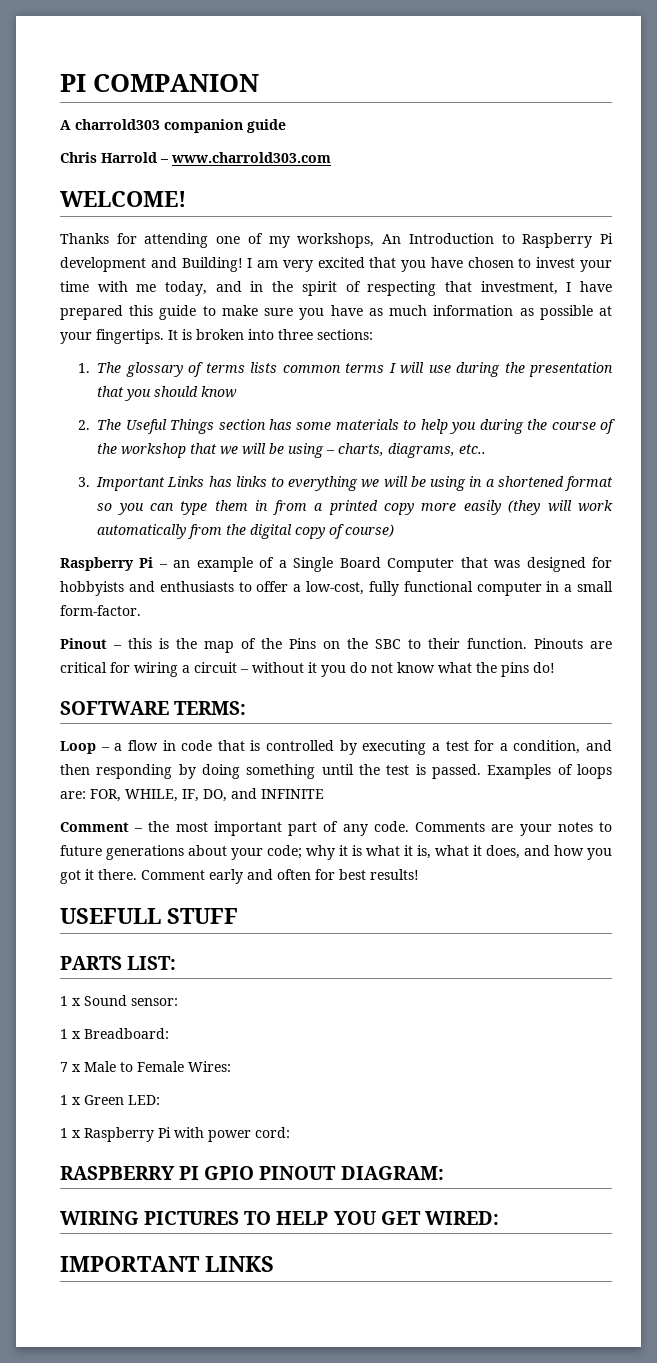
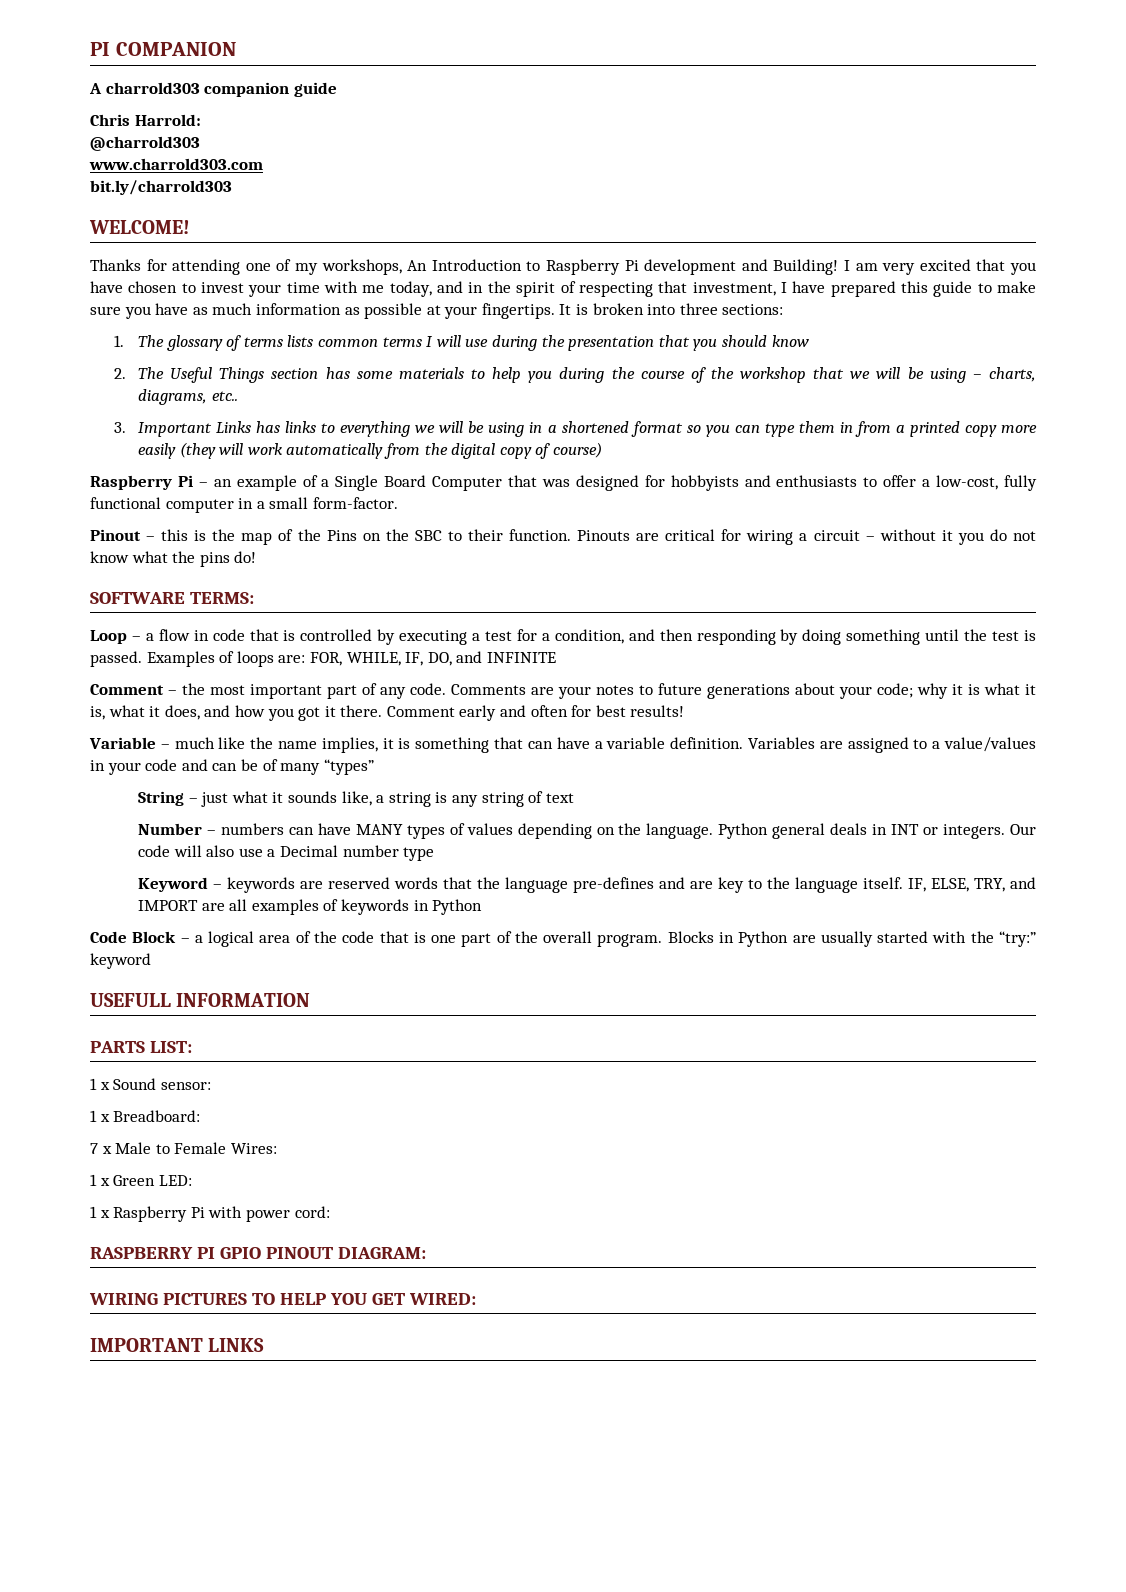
- Chris Harrold – www.charrold303.com
+ Chris Harrold:
+ @charrold303
+ www.charrold303.com
+ bit.ly/charrold303
+ Variable – much like the name implies, it is something that can have a variable definition. Variables are assigned to a value/values in your code and can be of many “types”
+ String – just what it sounds like, a string is any string of text
+ Number – numbers can have MANY types of values depending on the language. Python general deals in INT or integers. Our code will also use a Decimal number type
+ Keyword – keywords are reserved words that the language pre-defines and are key to the language itself. IF, ELSE, TRY, and IMPORT are all examples of keywords in Python
+ Code Block – a logical area of the code that is one part of the overall program. Blocks in Python are usually started with the “try:” keyword
- USEFULL STUFF
+ USEFULL INFORMATION

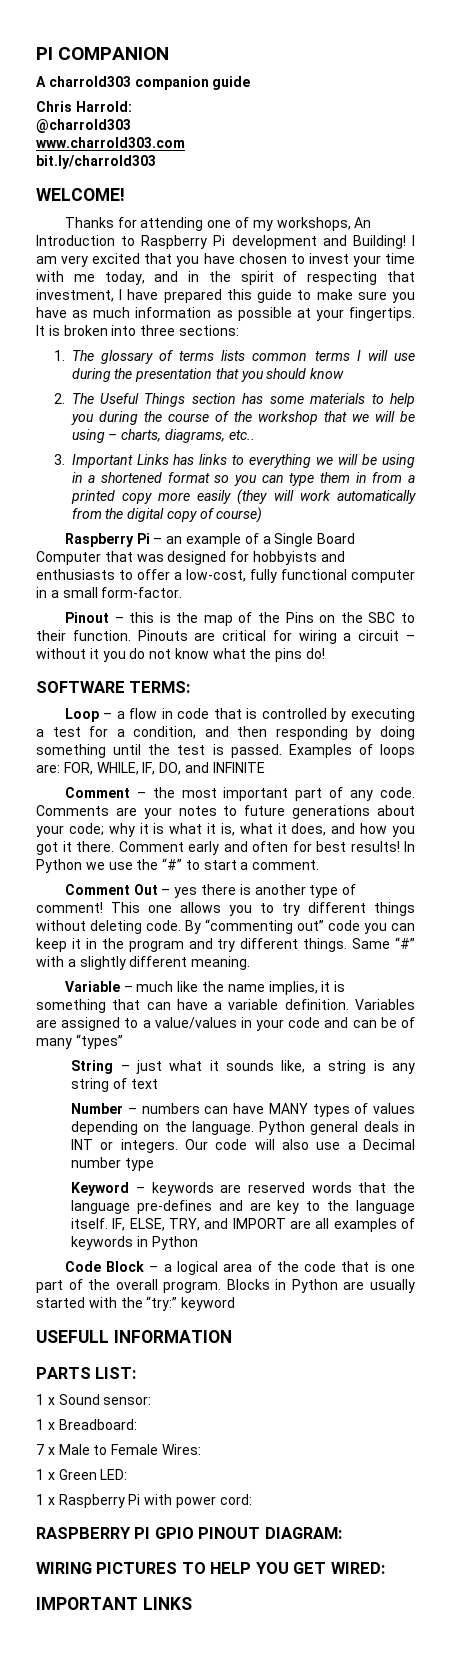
+ In Python we use the “#” to start a comment.
+ Comment Out – yes there is another type of comment! This one allows you to try different things without deleting code. By “commenting out” code you can keep it in the program and try different things. Same “#” with a slightly different meaning.

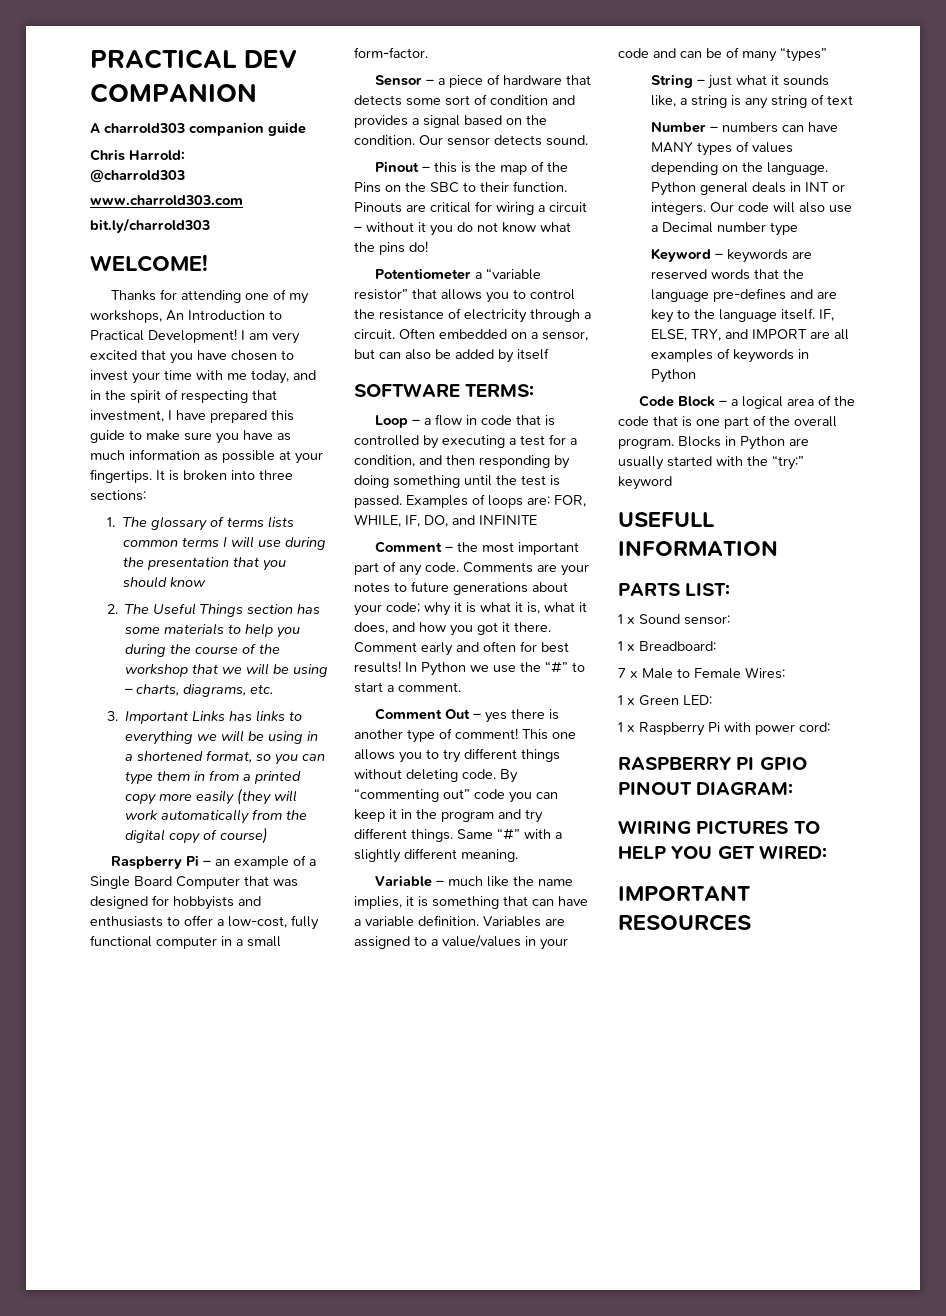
- PI COMPANION
+ PRACTICAL DEV COMPANION
- Thanks for attending one of my workshops, An Introduction to Raspberry Pi development and Building!
+ Thanks for attending one of my workshops, An Introduction to Practical Development!
- 2. The Useful Things section has some materials to help you during the course of the workshop that we will be using – charts, diagrams, etc..
+ 2. The Useful Things section has some materials to help you during the course of the workshop that we will be using – charts, diagrams, etc.
- 3. Important Links has links to everything we will be using in a shortened format so you can type them in from a printed copy more easily (they will work automatically from the digital copy of course)
+ 3. Important Links has links to everything we will be using in a shortened format, so you can type them in from a printed copy more easily (they will work automatically from the digital copy of course)
+ Sensor – a piece of hardware that detects some sort of condition and provides a signal based on the condition. Our sensor detects sound.
+ Potentiometer a “variable resistor” that allows you to control the resistance of electricity through a circuit. Often embedded on a sensor, but can also be added by itself
- IMPORTANT LINKS
+ IMPORTANT RESOURCES

